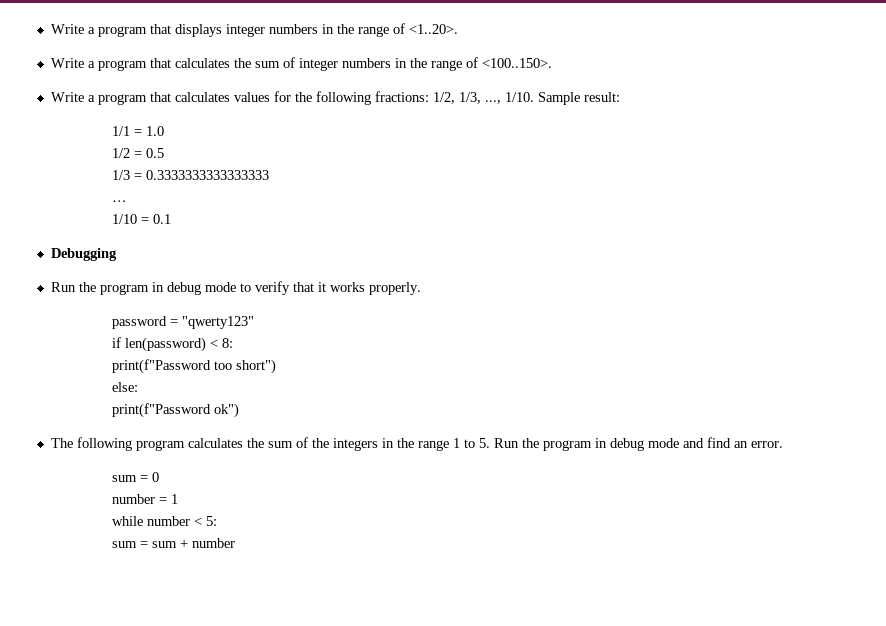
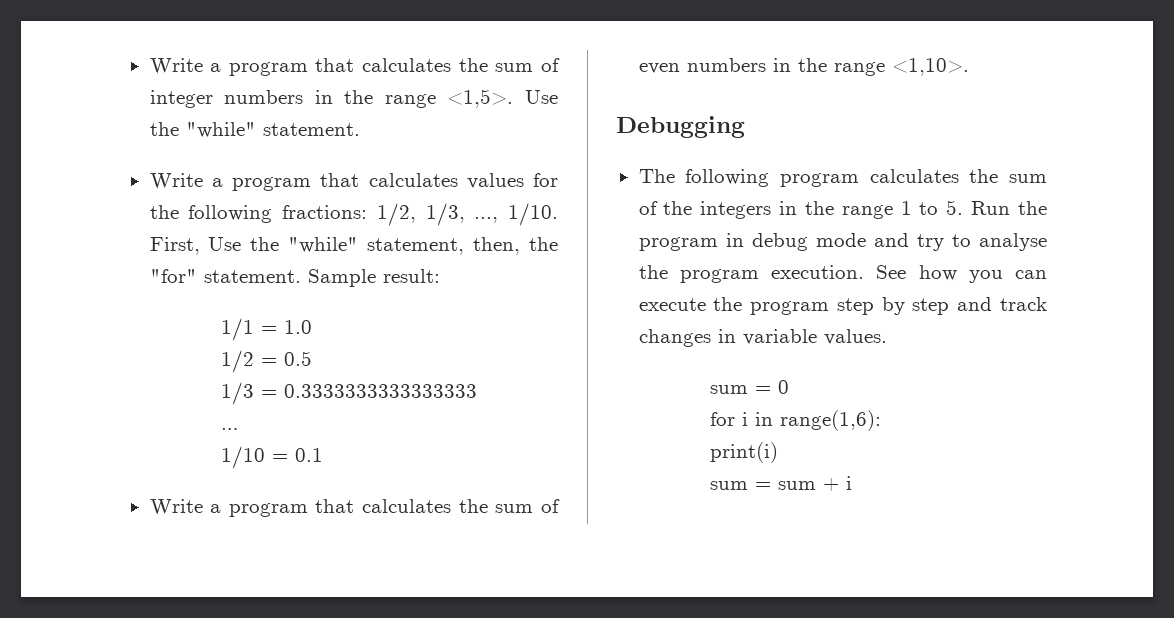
- Write a program that displays integer numbers in the range of <1..20>.
- Write a program that calculates the sum of integer numbers in the range of <100..150>.
+ Write a program that calculates the sum of integer numbers in the range <1,5>. Use the "while" statement.
+ First, Use the "while" statement, then, the "for" statement.
+ Write a program that calculates the sum of even numbers in the range <1,10>.
  Debugging
- Run the program in debug mode to verify that it works properly.
- password = "qwerty123"
- if len(password) < 8:
- print(f"Password too short")
- else:
- print(f"Password ok")
- The following program calculates the sum of the integers in the range 1 to 5. Run the program in debug mode and find an error.
+ The following program calculates the sum of the integers in the range 1 to 5. Run the program in debug mode and try to analyse the program execution. See how you can execute the program step by step and track changes in variable values.
  sum = 0
- number = 1
- while number < 5:
+ for i in range(1,6):
+ print(i)
- sum = sum + number
+ sum = sum + i

